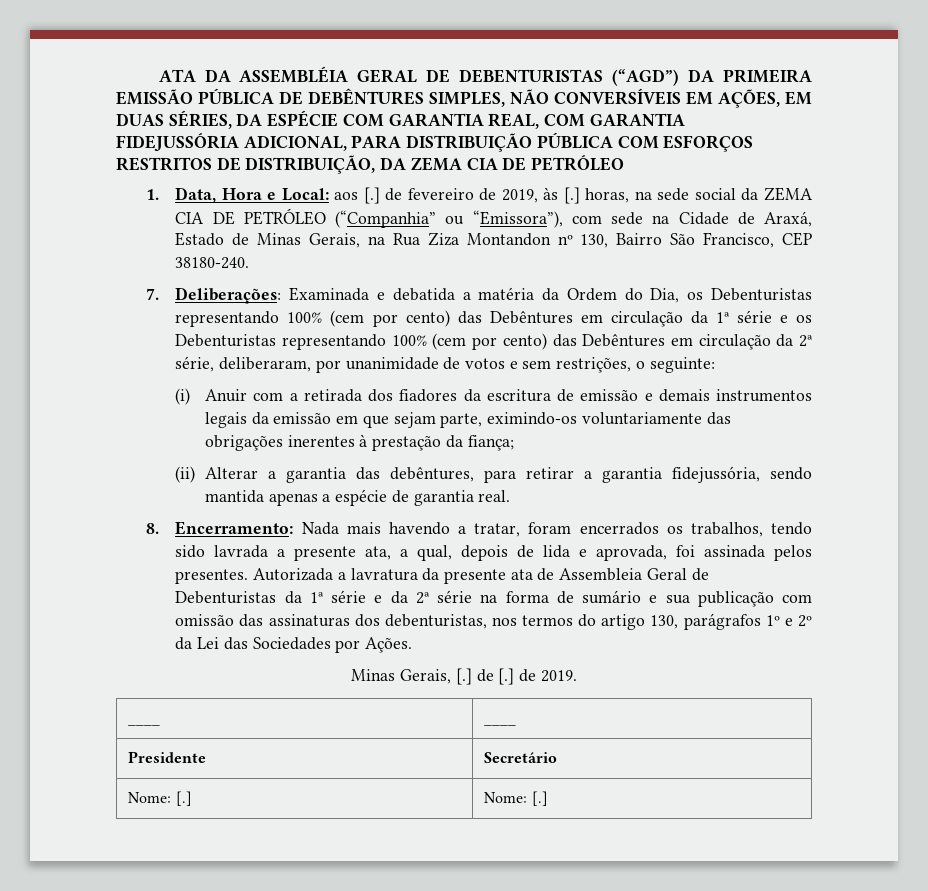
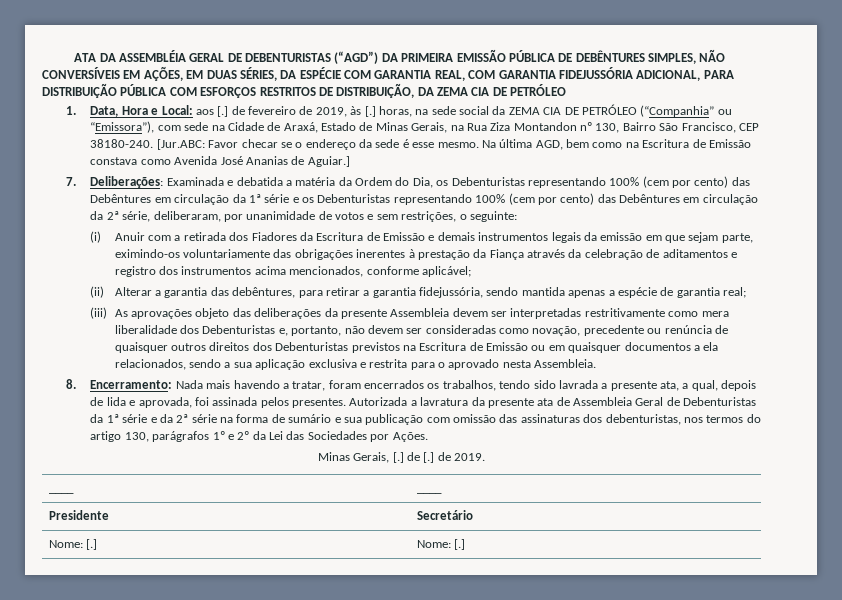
+ [Jur.ABC: Favor checar se o endereço da sede é esse mesmo. Na última AGD, bem como na Escritura de Emissão constava como Avenida José Ananias de Aguiar.]
- (i) Anuir com a retirada dos fiadores da escritura de emissão e demais instrumentos legais da emissão em que sejam parte, eximindo-os voluntariamente das obrigações inerentes à prestação da fiança;
+ (i) Anuir com a retirada dos Fiadores da Escritura de Emissão e demais instrumentos legais da emissão em que sejam parte, eximindo-os voluntariamente das obrigações inerentes à prestação da Fiança através da celebração de aditamentos e registro dos instrumentos acima mencionados, conforme aplicável;
- (ii) Alterar a garantia das debêntures, para retirar a garantia fidejussória, sendo mantida apenas a espécie de garantia real.
+ (ii) Alterar a garantia das debêntures, para retirar a garantia fidejussória, sendo mantida apenas a espécie de garantia real;
+ (iii) As aprovações objeto das deliberações da presente Assembleia devem ser interpretadas restritivamente como mera liberalidade dos Debenturistas e, portanto, não devem ser consideradas como novação, precedente ou renúncia de quaisquer outros direitos dos Debenturistas previstos na Escritura de Emissão ou em quaisquer documentos a ela relacionados, sendo a sua aplicação exclusiva e restrita para o aprovado nesta Assembleia.

